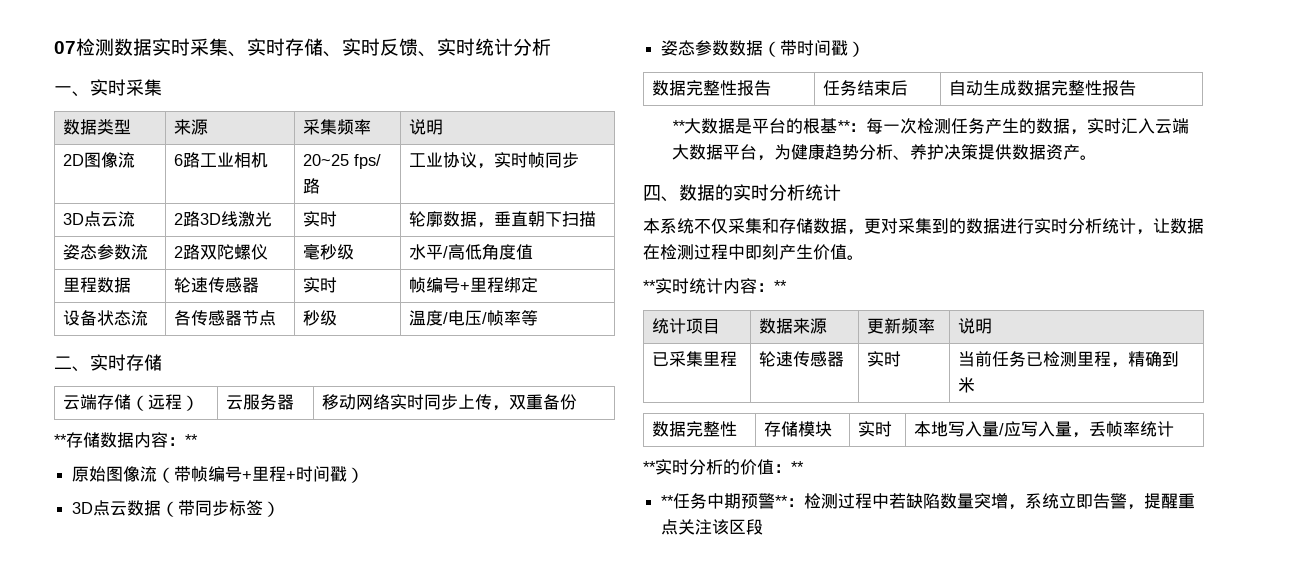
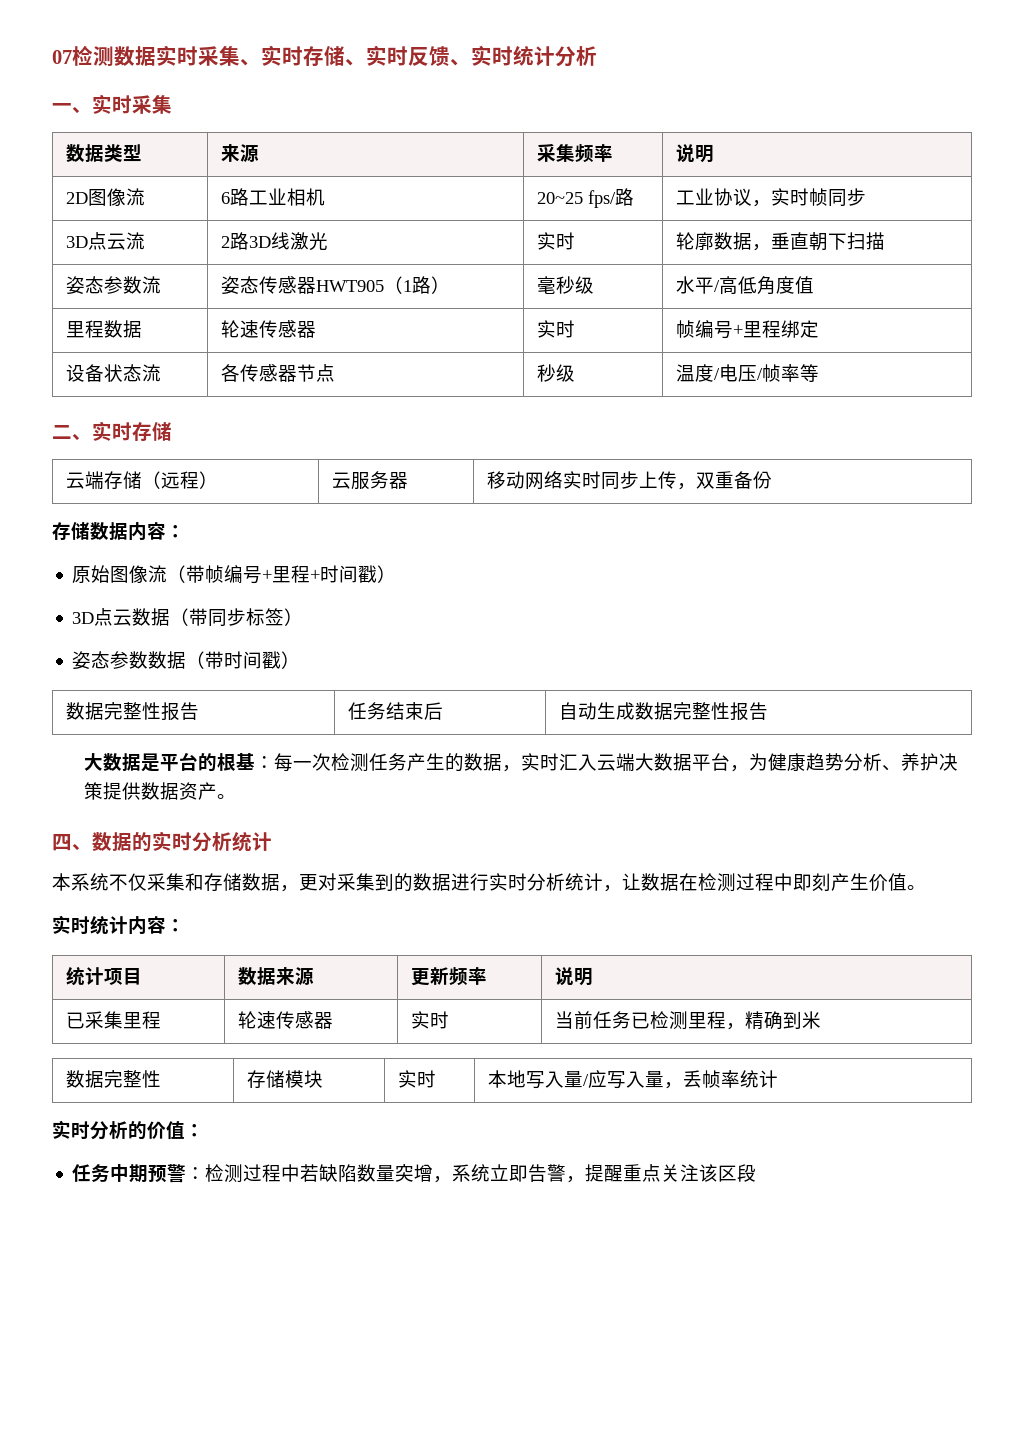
- 姿态参数流 | 2路双陀螺仪 | 毫秒级 | 水平/高低角度值
+ 姿态参数流 | 姿态传感器HWT905（1路） | 毫秒级 | 水平/高低角度值
- **存储数据内容：**
+ 存储数据内容：
- **大数据是平台的根基**：每一次检测任务产生的数据，实时汇入云端大数据平台，为健康趋势分析、养护决策提供数据资产。
+ 大数据是平台的根基：每一次检测任务产生的数据，实时汇入云端大数据平台，为健康趋势分析、养护决策提供数据资产。
- **实时统计内容：**
+ 实时统计内容：
- **实时分析的价值：**
- **任务中期预警**：检测过程中若缺陷数量突增，系统立即告警，提醒重点关注该区段
+ 实时分析的价值：
+ 任务中期预警：检测过程中若缺陷数量突增，系统立即告警，提醒重点关注该区段

